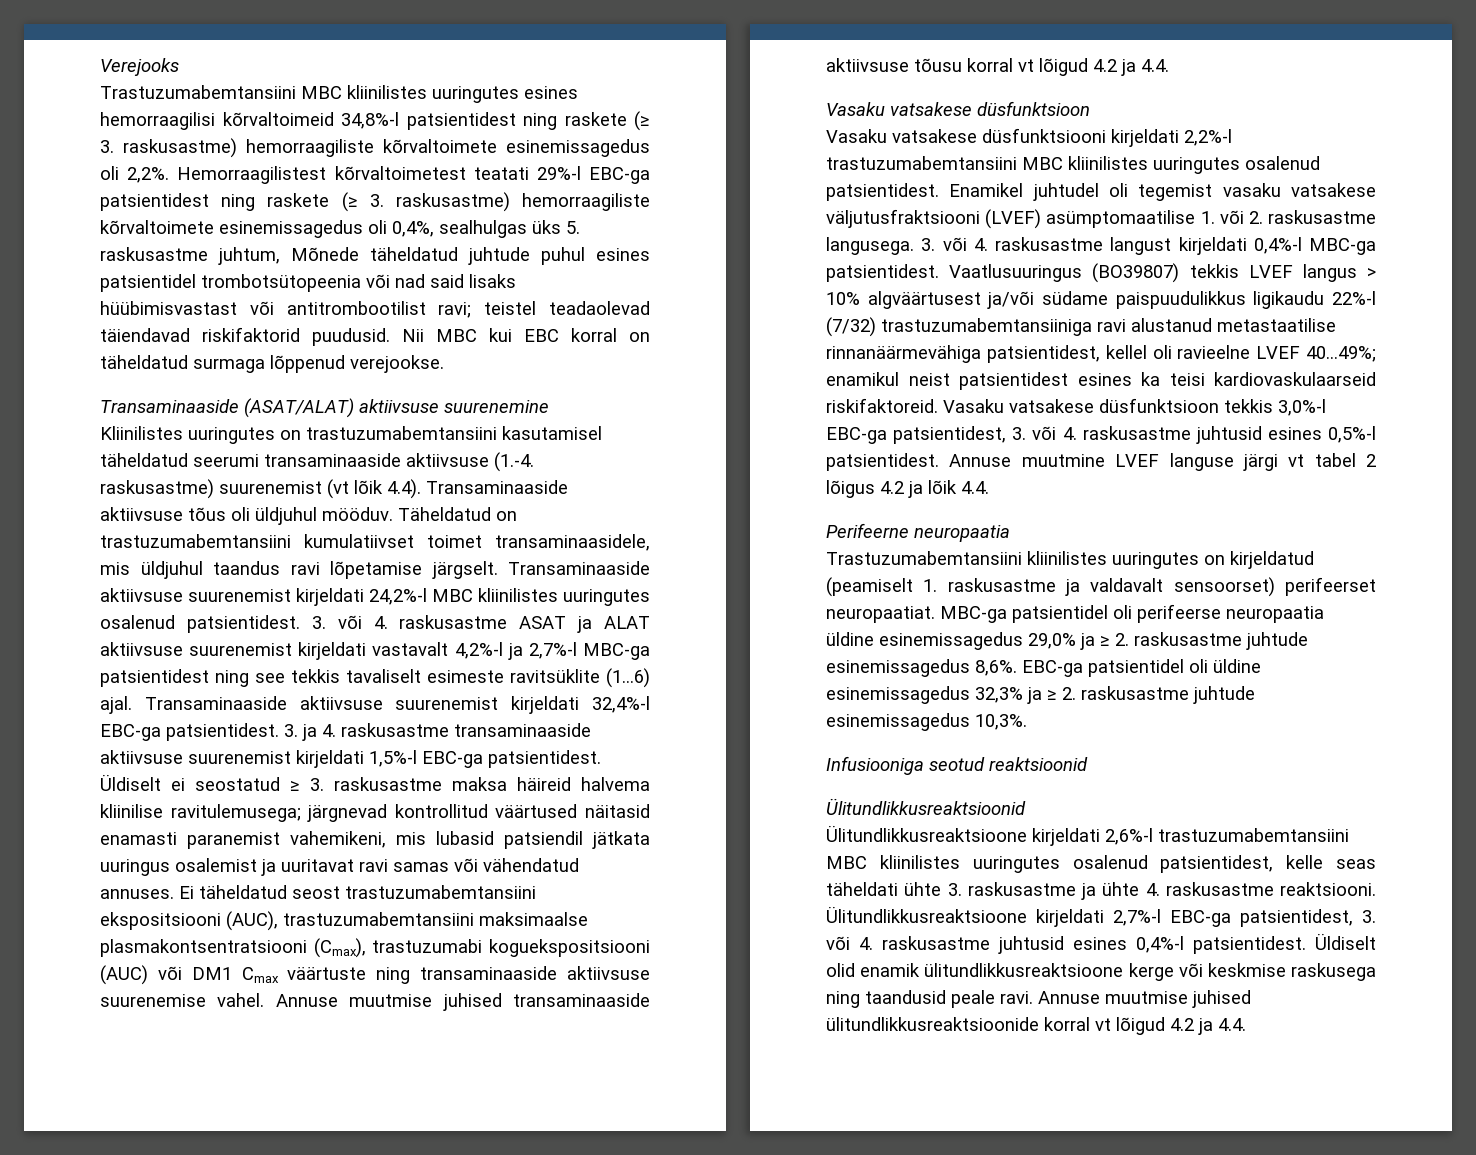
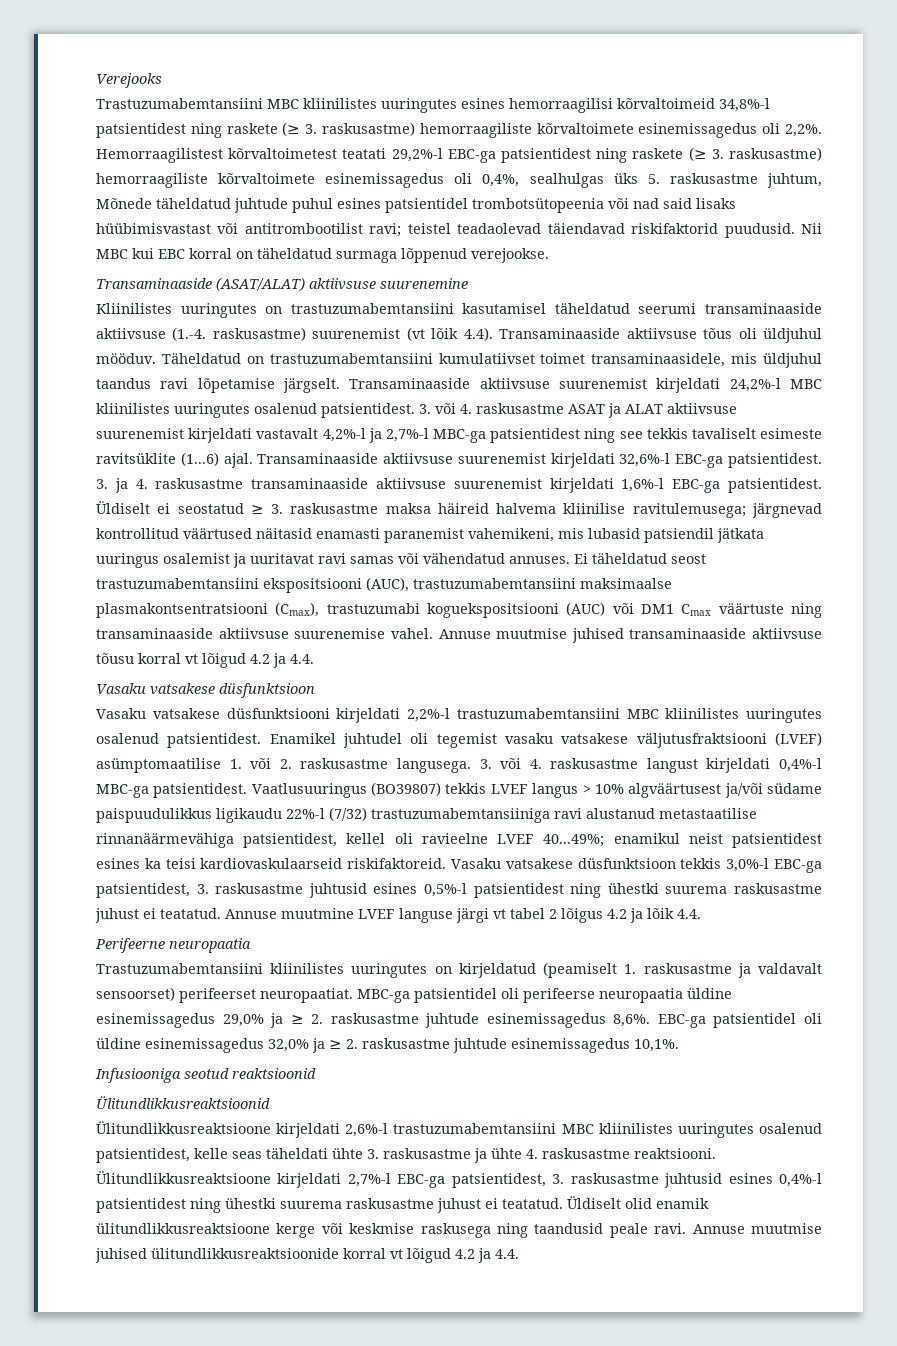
- Hemorraagilistest kõrvaltoimetest teatati 29%-l EBC-ga patsientidest ning raskete (≥ 3. raskusastme) hemorraagiliste kõrvaltoimete esinemissagedus oli 0,4%, sealhulgas üks 5. raskusastme juhtum, Mõnede täheldatud juhtude puhul esines patsientidel trombotsütopeenia või nad said lisaks hüübimisvastast või antitrombootilist ravi; teistel teadaolevad täiendavad riskifaktorid puudusid.
+ Hemorraagilistest kõrvaltoimetest teatati 29,2%-l EBC-ga patsientidest ning raskete (≥ 3. raskusastme) hemorraagiliste kõrvaltoimete esinemissagedus oli 0,4%, sealhulgas üks 5. raskusastme juhtum, Mõnede täheldatud juhtude puhul esines patsientidel trombotsütopeenia või nad said lisaks hüübimisvastast või antitrombootilist ravi; teistel teadaolevad täiendavad riskifaktorid puudusid.
- Transaminaaside aktiivsuse suurenemist kirjeldati 32,4%-l EBC-ga patsientidest.
+ Transaminaaside aktiivsuse suurenemist kirjeldati 32,6%-l EBC-ga patsientidest.
- 3. ja 4. raskusastme transaminaaside aktiivsuse suurenemist kirjeldati 1,5%-l EBC-ga patsientidest.
+ 3. ja 4. raskusastme transaminaaside aktiivsuse suurenemist kirjeldati 1,6%-l EBC-ga patsientidest.
- Vasaku vatsakese düsfunktsioon tekkis 3,0%-l EBC-ga patsientidest, 3. või 4. raskusastme juhtusid esines 0,5%-l patsientidest.
+ Vasaku vatsakese düsfunktsioon tekkis 3,0%-l EBC-ga patsientidest, 3. raskusastme juhtusid esines 0,5%-l patsientidest ning ühestki suurema raskusastme juhust ei teatatud.
- EBC-ga patsientidel oli üldine esinemissagedus 32,3% ja ≥ 2. raskusastme juhtude esinemissagedus 10,3%.
+ EBC-ga patsientidel oli üldine esinemissagedus 32,0% ja ≥ 2. raskusastme juhtude esinemissagedus 10,1%.
- Ülitundlikkusreaktsioone kirjeldati 2,7%-l EBC-ga patsientidest, 3. või 4. raskusastme juhtusid esines 0,4%-l patsientidest.
+ Ülitundlikkusreaktsioone kirjeldati 2,7%-l EBC-ga patsientidest, 3. raskusastme juhtusid esines 0,4%-l patsientidest ning ühestki suurema raskusastme juhust ei teatatud.

